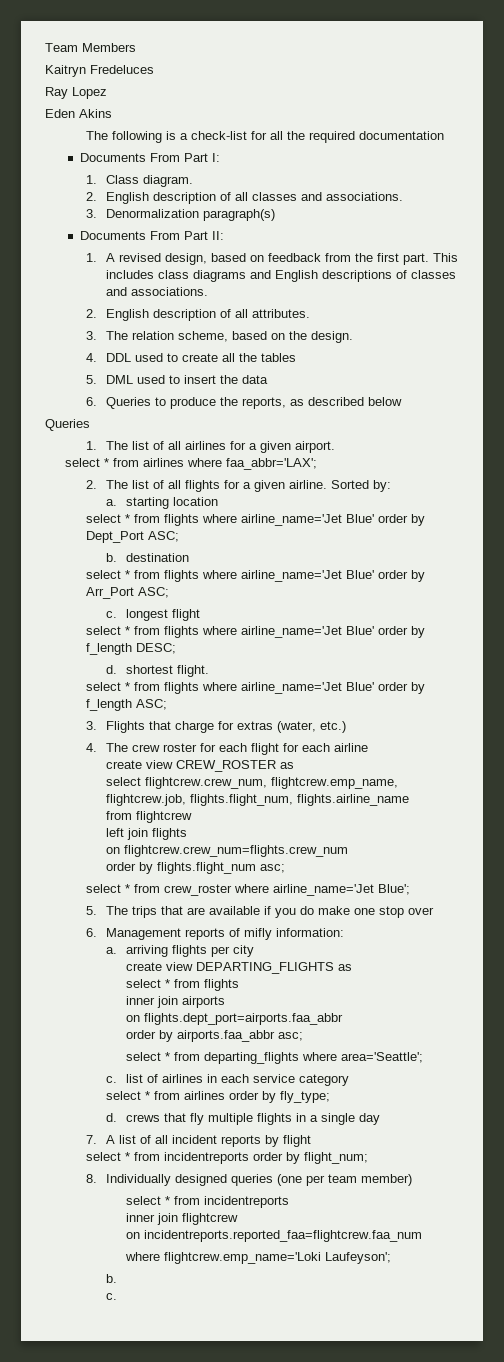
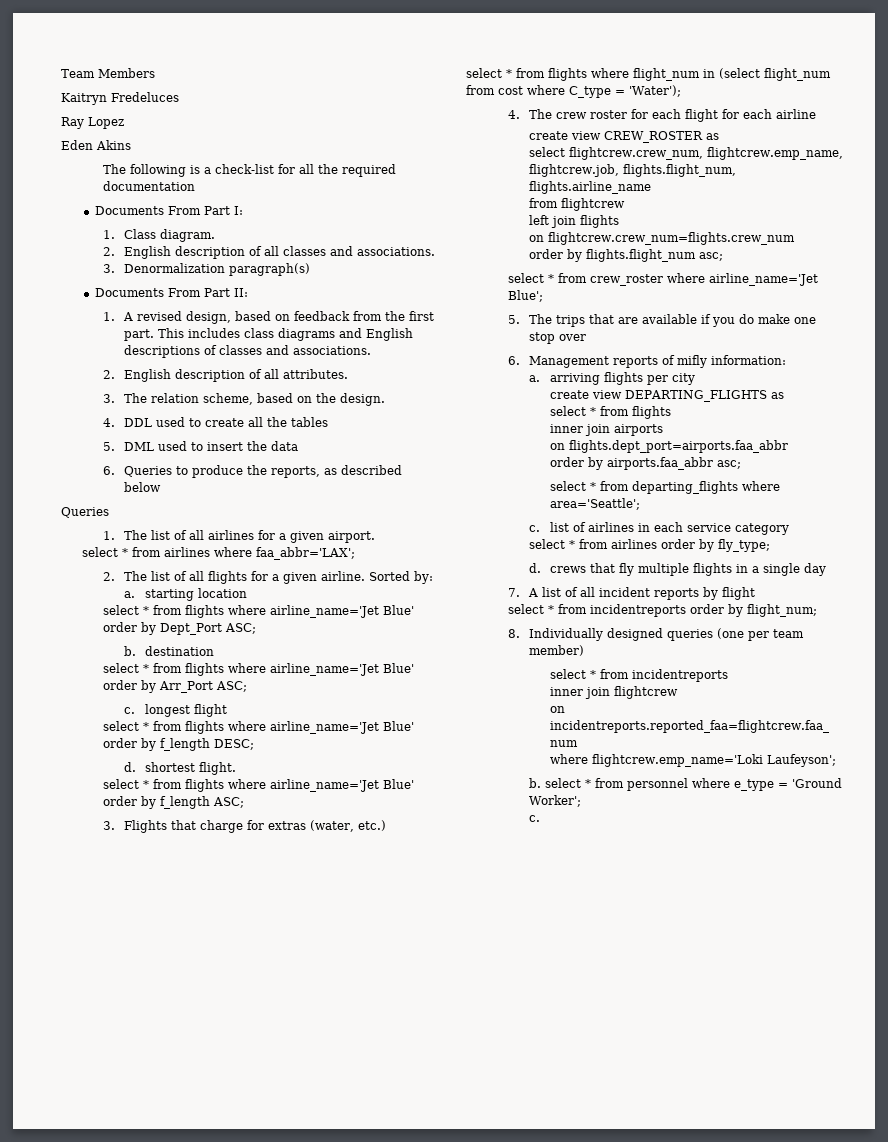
+ select * from flights where flight_num in (select flight_num from cost where C_type = 'Water');
  where flightcrew.emp_name='Loki Laufeyson';
- b.
+ b. select * from personnel where e_type = 'Ground Worker';

